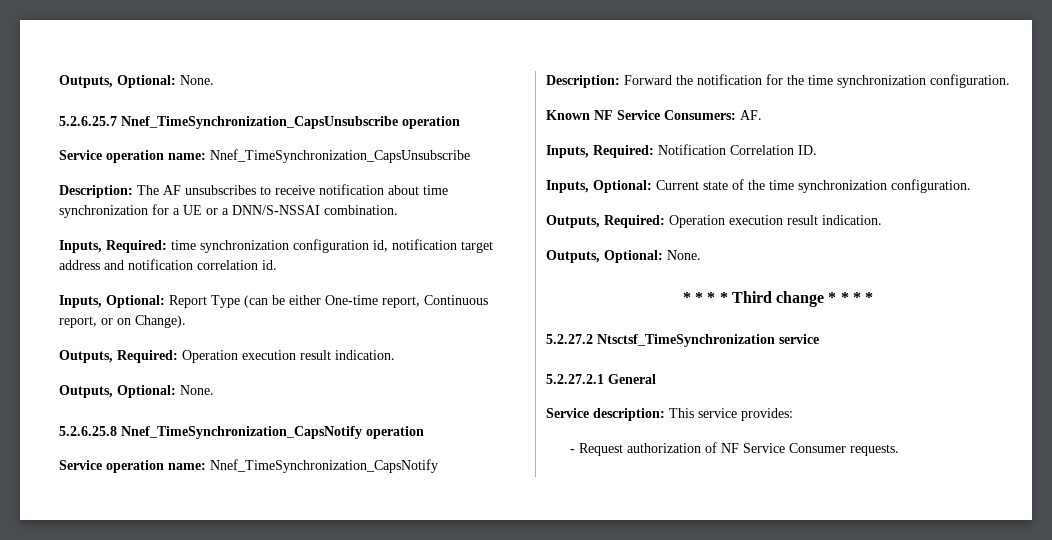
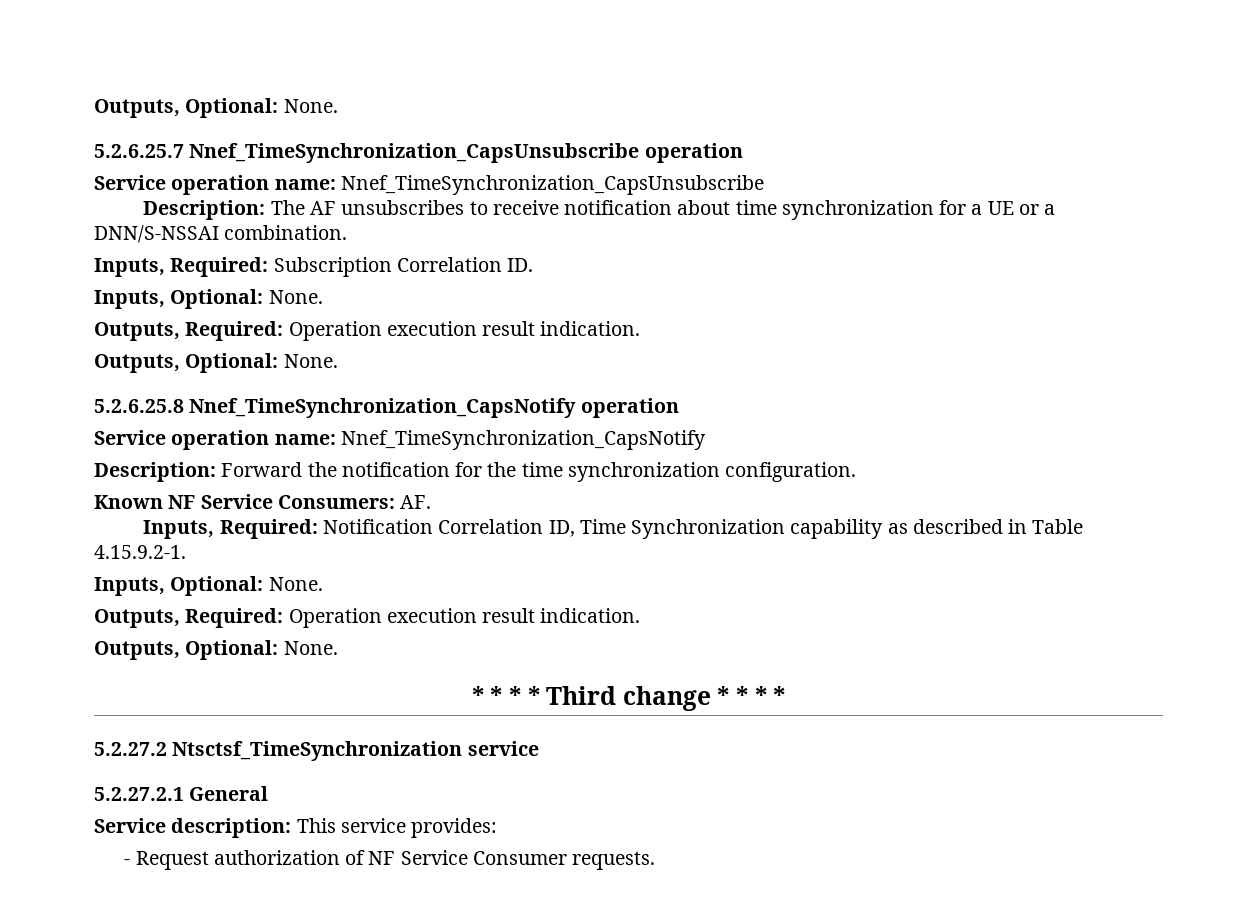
- Inputs, Required: time synchronization configuration id, notification target address and notification correlation id.
- Inputs, Optional: Report Type (can be either One-time report, Continuous report, or on Change).
+ Inputs, Required: Subscription Correlation ID.
+ Inputs, Optional: None.
- Inputs, Required: Notification Correlation ID.
- Inputs, Optional: Current state of the time synchronization configuration.
+ Inputs, Required: Notification Correlation ID, Time Synchronization capability as described in Table 4.15.9.2-1.
+ Inputs, Optional: None.

